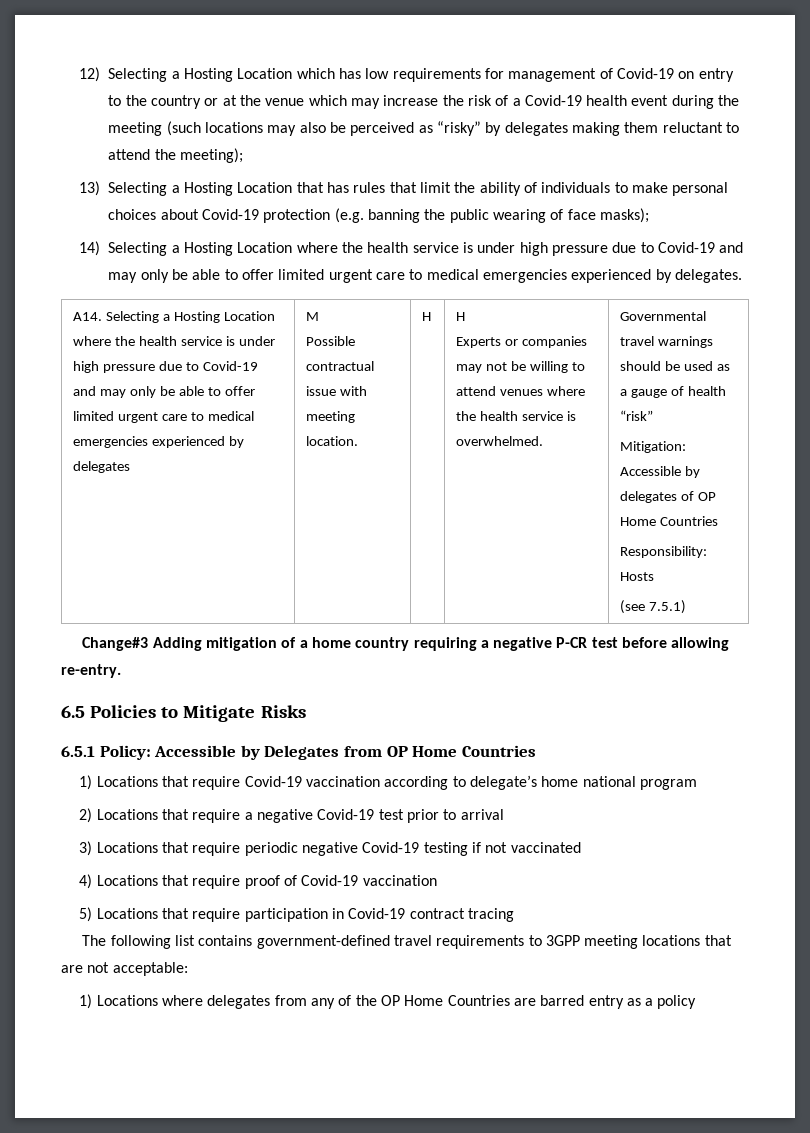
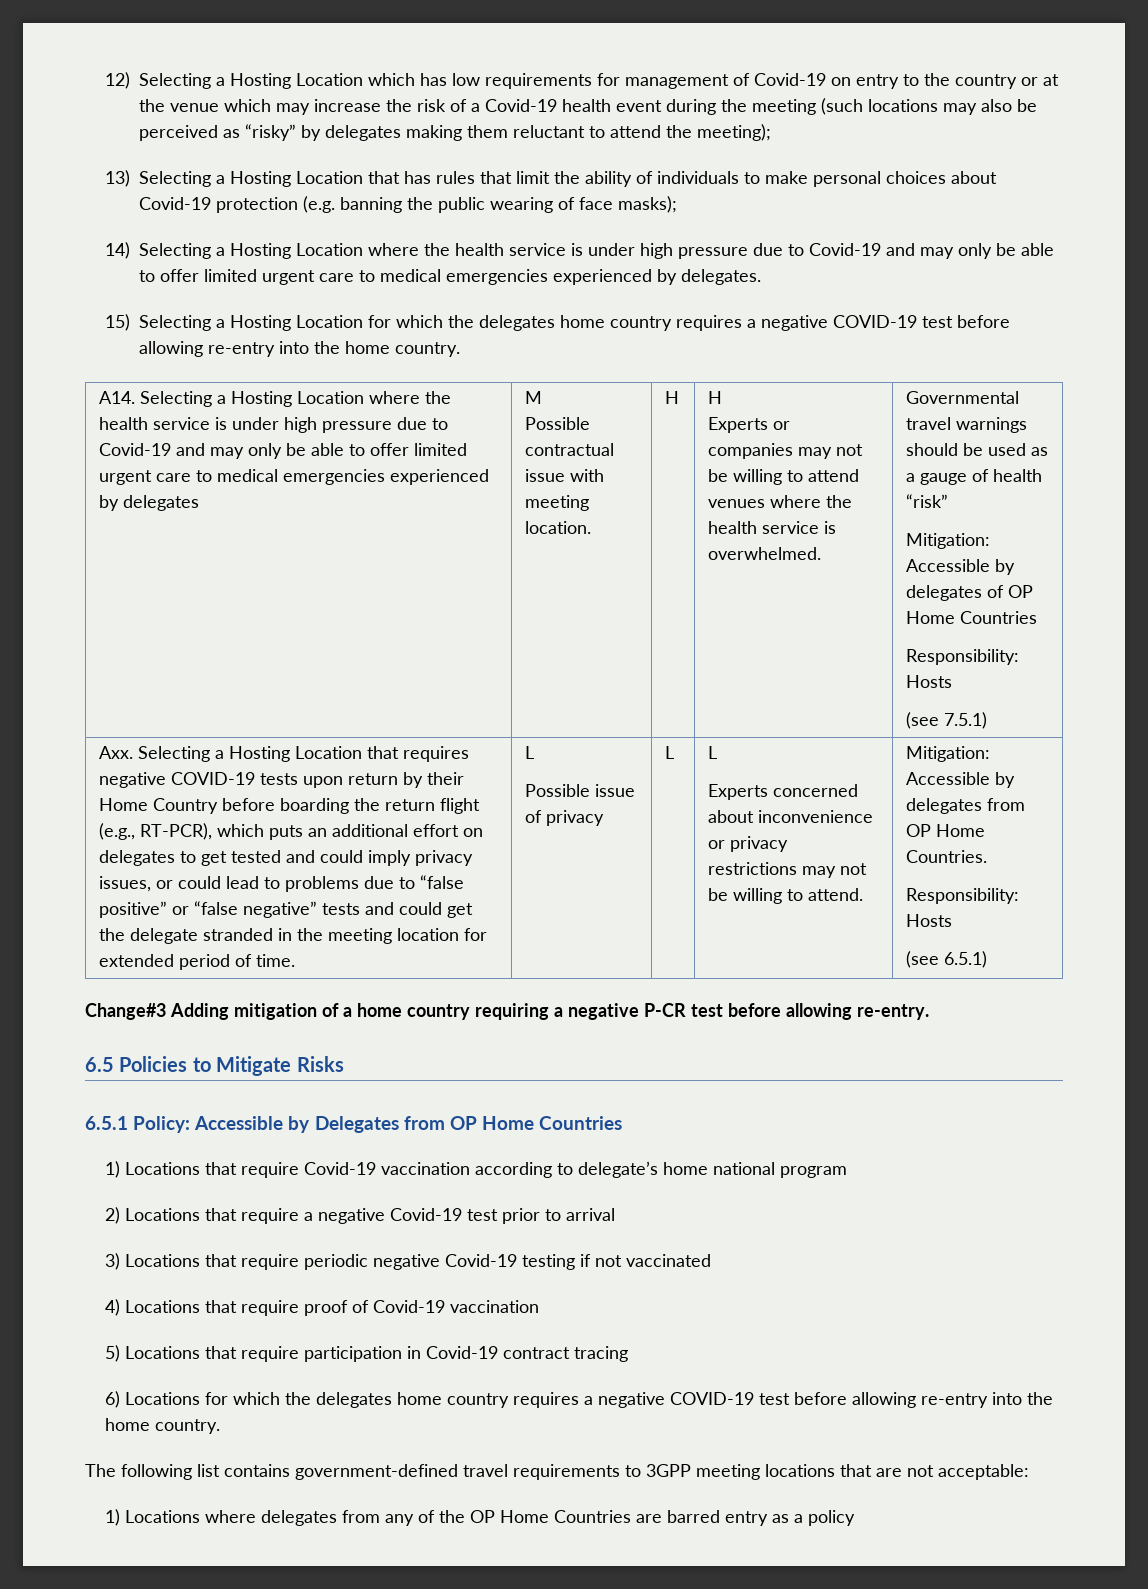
+ 15) Selecting a Hosting Location for which the delegates home country requires a negative COVID-19 test before allowing re-entry into the home country.
+ Axx. Selecting a Hosting Location that requires negative COVID-19 tests upon return by their Home Country before boarding the return flight (e.g., RT-PCR), which puts an additional effort on delegates to get tested and could imply privacy issues, or could lead to problems due to “false positive” or “false negative” tests and could get the delegate stranded in the meeting location for extended period of time. | L
+ Possible issue of privacy | L | L
+ Experts concerned about inconvenience or privacy restrictions may not be willing to attend. | Mitigation: Accessible by delegates from OP Home Countries.
+ Responsibility: Hosts
+ (see 6.5.1)
+ 6) Locations for which the delegates home country requires a negative COVID-19 test before allowing re-entry into the home country.

